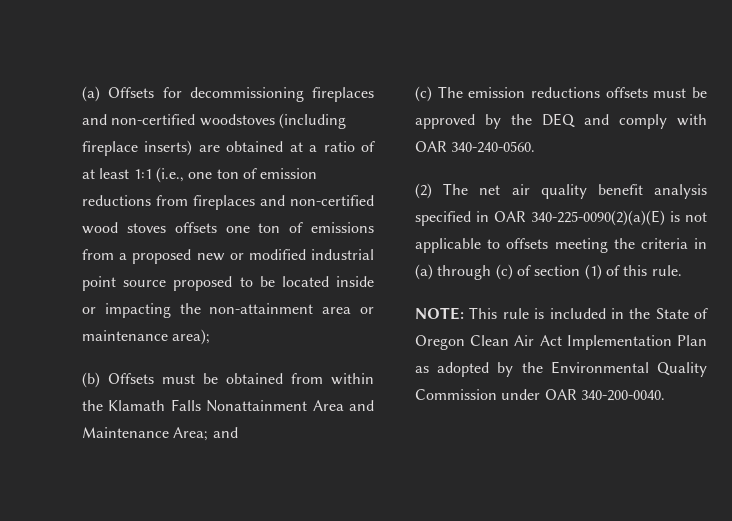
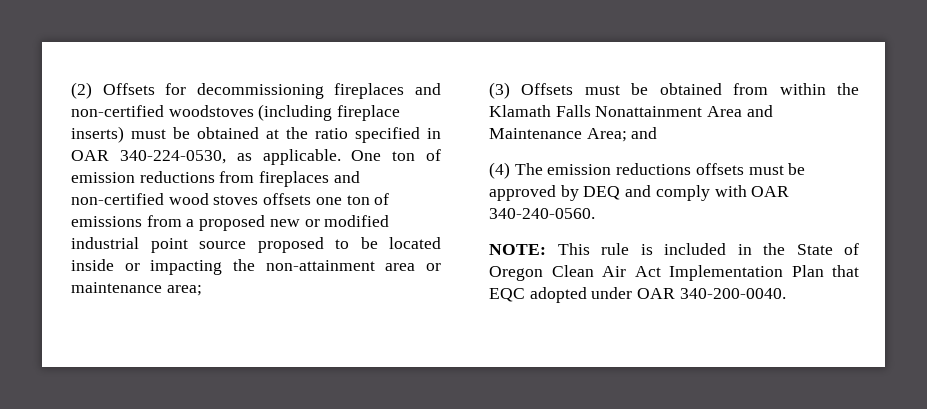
- (a) Offsets for decommissioning fireplaces and non-certified woodstoves (including fireplace inserts) are obtained at a ratio of at least 1:1 (i.e., one ton of emission reductions from fireplaces and non-certified wood stoves offsets one ton of emissions from a proposed new or modified industrial point source proposed to be located inside or impacting the non-attainment area or maintenance area);
- (b) Offsets must be obtained from within the Klamath Falls Nonattainment Area and Maintenance Area;
+ (2) Offsets for decommissioning fireplaces and non-certified woodstoves (including fireplace inserts) must be obtained at the ratio specified in OAR 340-224-0530, as applicable. One ton of emission reductions from fireplaces and non-certified wood stoves offsets one ton of emissions from a proposed new or modified industrial point source proposed to be located inside or impacting the non-attainment area or maintenance area;
+ (3) Offsets must be obtained from within the Klamath Falls Nonattainment Area and Maintenance Area;
- (c) The emission reductions offsets must be approved by the DEQ and comply with OAR 340-240-0560.
+ (4) The emission reductions offsets must be approved by DEQ and comply with OAR 340-240-0560.
- (2) The net air quality benefit analysis specified in OAR 340-225-0090(2)(a)(E) is not applicable to offsets meeting the criteria in (a) through (c) of section (1) of this rule.
- NOTE: This rule is included in the State of Oregon Clean Air Act Implementation Plan as adopted by the Environmental Quality Commission under OAR 340-200-0040.
+ NOTE: This rule is included in the State of Oregon Clean Air Act Implementation Plan that EQC adopted under OAR 340-200-0040.

